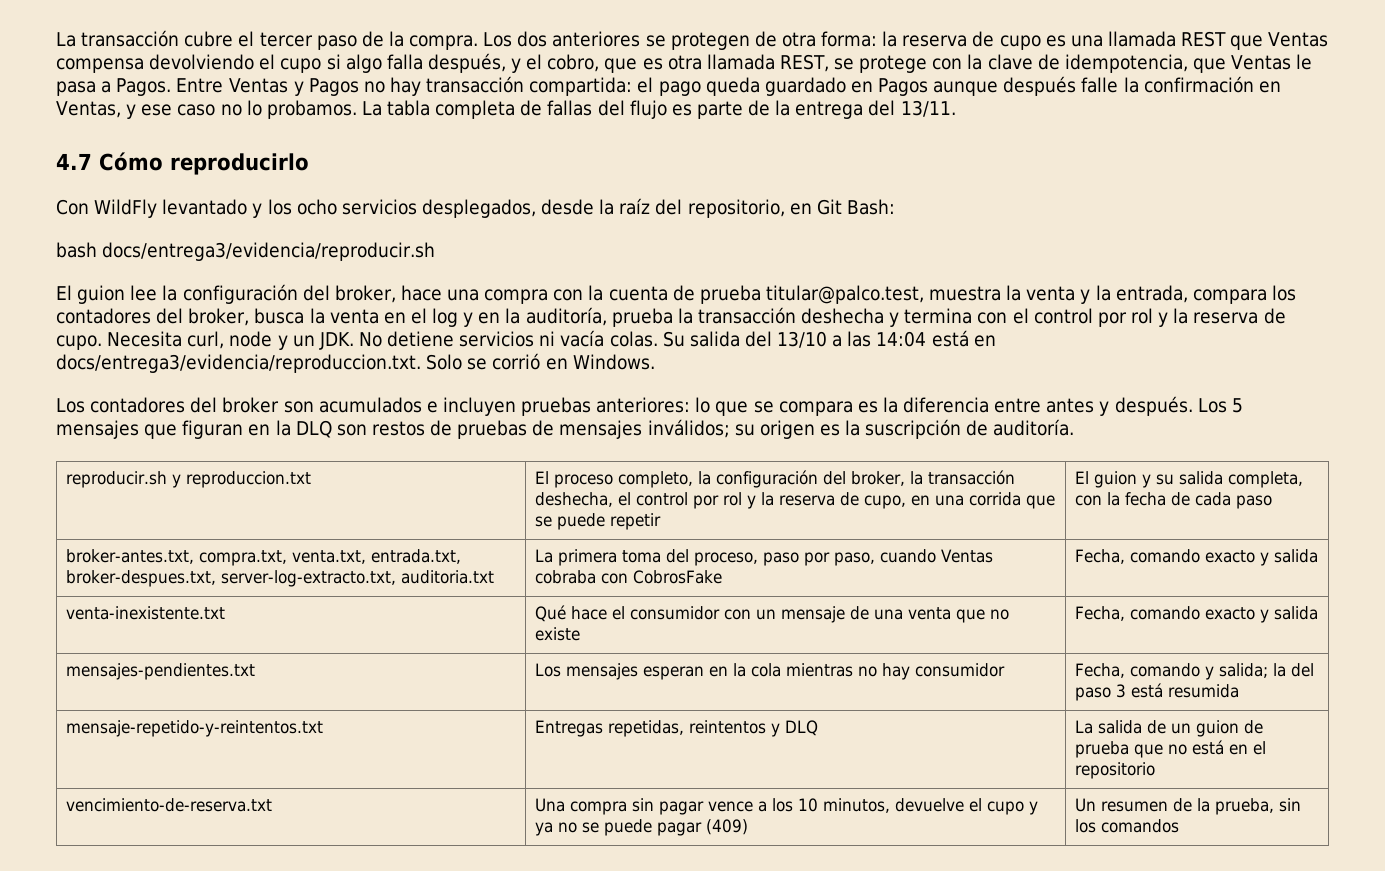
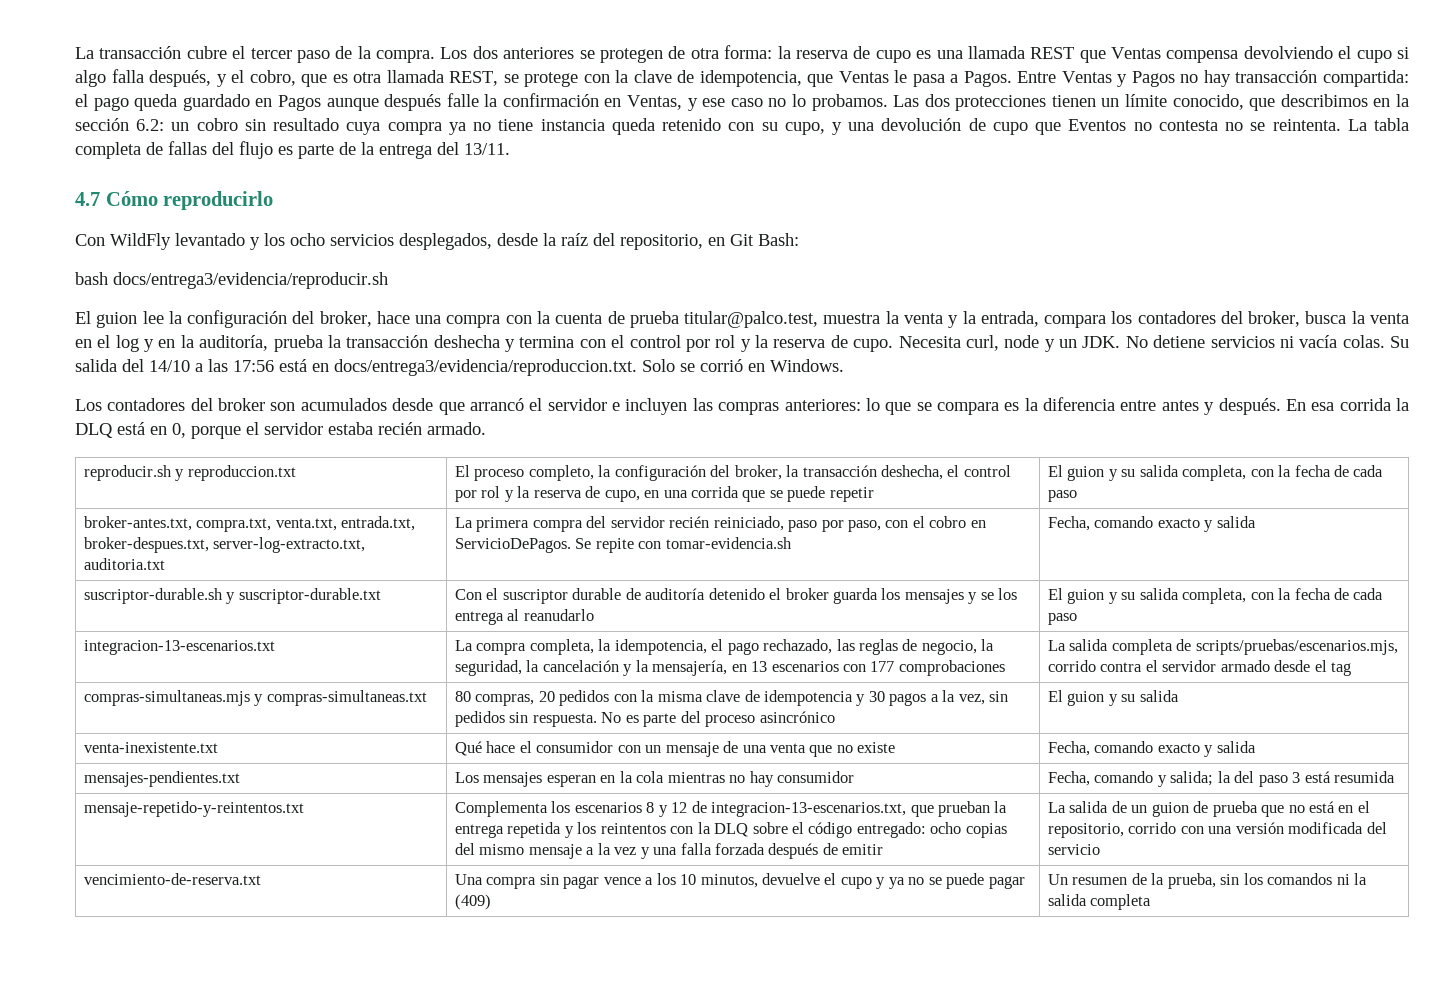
+ Las dos protecciones tienen un límite conocido, que describimos en la sección 6.2: un cobro sin resultado cuya compra ya no tiene instancia queda retenido con su cupo, y una devolución de cupo que Eventos no contesta no se reintenta.
- Su salida del 13/10 a las 14:04 está en docs/entrega3/evidencia/reproduccion.txt. Solo se corrió en Windows.
+ Su salida del 14/10 a las 17:56 está en docs/entrega3/evidencia/reproduccion.txt. Solo se corrió en Windows.
- Los contadores del broker son acumulados e incluyen pruebas anteriores: lo que se compara es la diferencia entre antes y después.
+ Los contadores del broker son acumulados desde que arrancó el servidor e incluyen las compras anteriores: lo que se compara es la diferencia entre antes y después.
- Los 5 mensajes que figuran en la DLQ son restos de pruebas de mensajes inválidos; su origen es la suscripción de auditoría.
+ En esa corrida la DLQ está en 0, porque el servidor estaba recién armado.
- broker-antes.txt, compra.txt, venta.txt, entrada.txt, broker-despues.txt, server-log-extracto.txt, auditoria.txt | La primera toma del proceso, paso por paso, cuando Ventas cobraba con CobrosFake | Fecha, comando exacto y salida
+ broker-antes.txt, compra.txt, venta.txt, entrada.txt, broker-despues.txt, server-log-extracto.txt, auditoria.txt | La primera compra del servidor recién reiniciado, paso por paso, con el cobro en ServicioDePagos. Se repite con tomar-evidencia.sh | Fecha, comando exacto y salida
+ suscriptor-durable.sh y suscriptor-durable.txt | Con el suscriptor durable de auditoría detenido el broker guarda los mensajes y se los entrega al reanudarlo | El guion y su salida completa, con la fecha de cada paso
+ integracion-13-escenarios.txt | La compra completa, la idempotencia, el pago rechazado, las reglas de negocio, la seguridad, la cancelación y la mensajería, en 13 escenarios con 177 comprobaciones | La salida completa de scripts/pruebas/escenarios.mjs, corrido contra el servidor armado desde el tag
+ compras-simultaneas.mjs y compras-simultaneas.txt | 80 compras, 20 pedidos con la misma clave de idempotencia y 30 pagos a la vez, sin pedidos sin respuesta. No es parte del proceso asincrónico | El guion y su salida
- Entregas repetidas, reintentos y DLQ
+ Complementa los escenarios 8 y 12 de integracion-13-escenarios.txt, que prueban la entrega repetida y los reintentos con la DLQ sobre el código entregado: ocho copias del mismo mensaje a la vez y una falla forzada después de emitir
- La salida de un guion de prueba que no está en el repositorio
+ La salida de un guion de prueba que no está en el repositorio, corrido con una versión modificada del servicio
- vencimiento-de-reserva.txt | Una compra sin pagar vence a los 10 minutos, devuelve el cupo y ya no se puede pagar (409) | Un resumen de la prueba, sin los comandos
+ vencimiento-de-reserva.txt | Una compra sin pagar vence a los 10 minutos, devuelve el cupo y ya no se puede pagar (409) | Un resumen de la prueba, sin los comandos ni la salida completa

